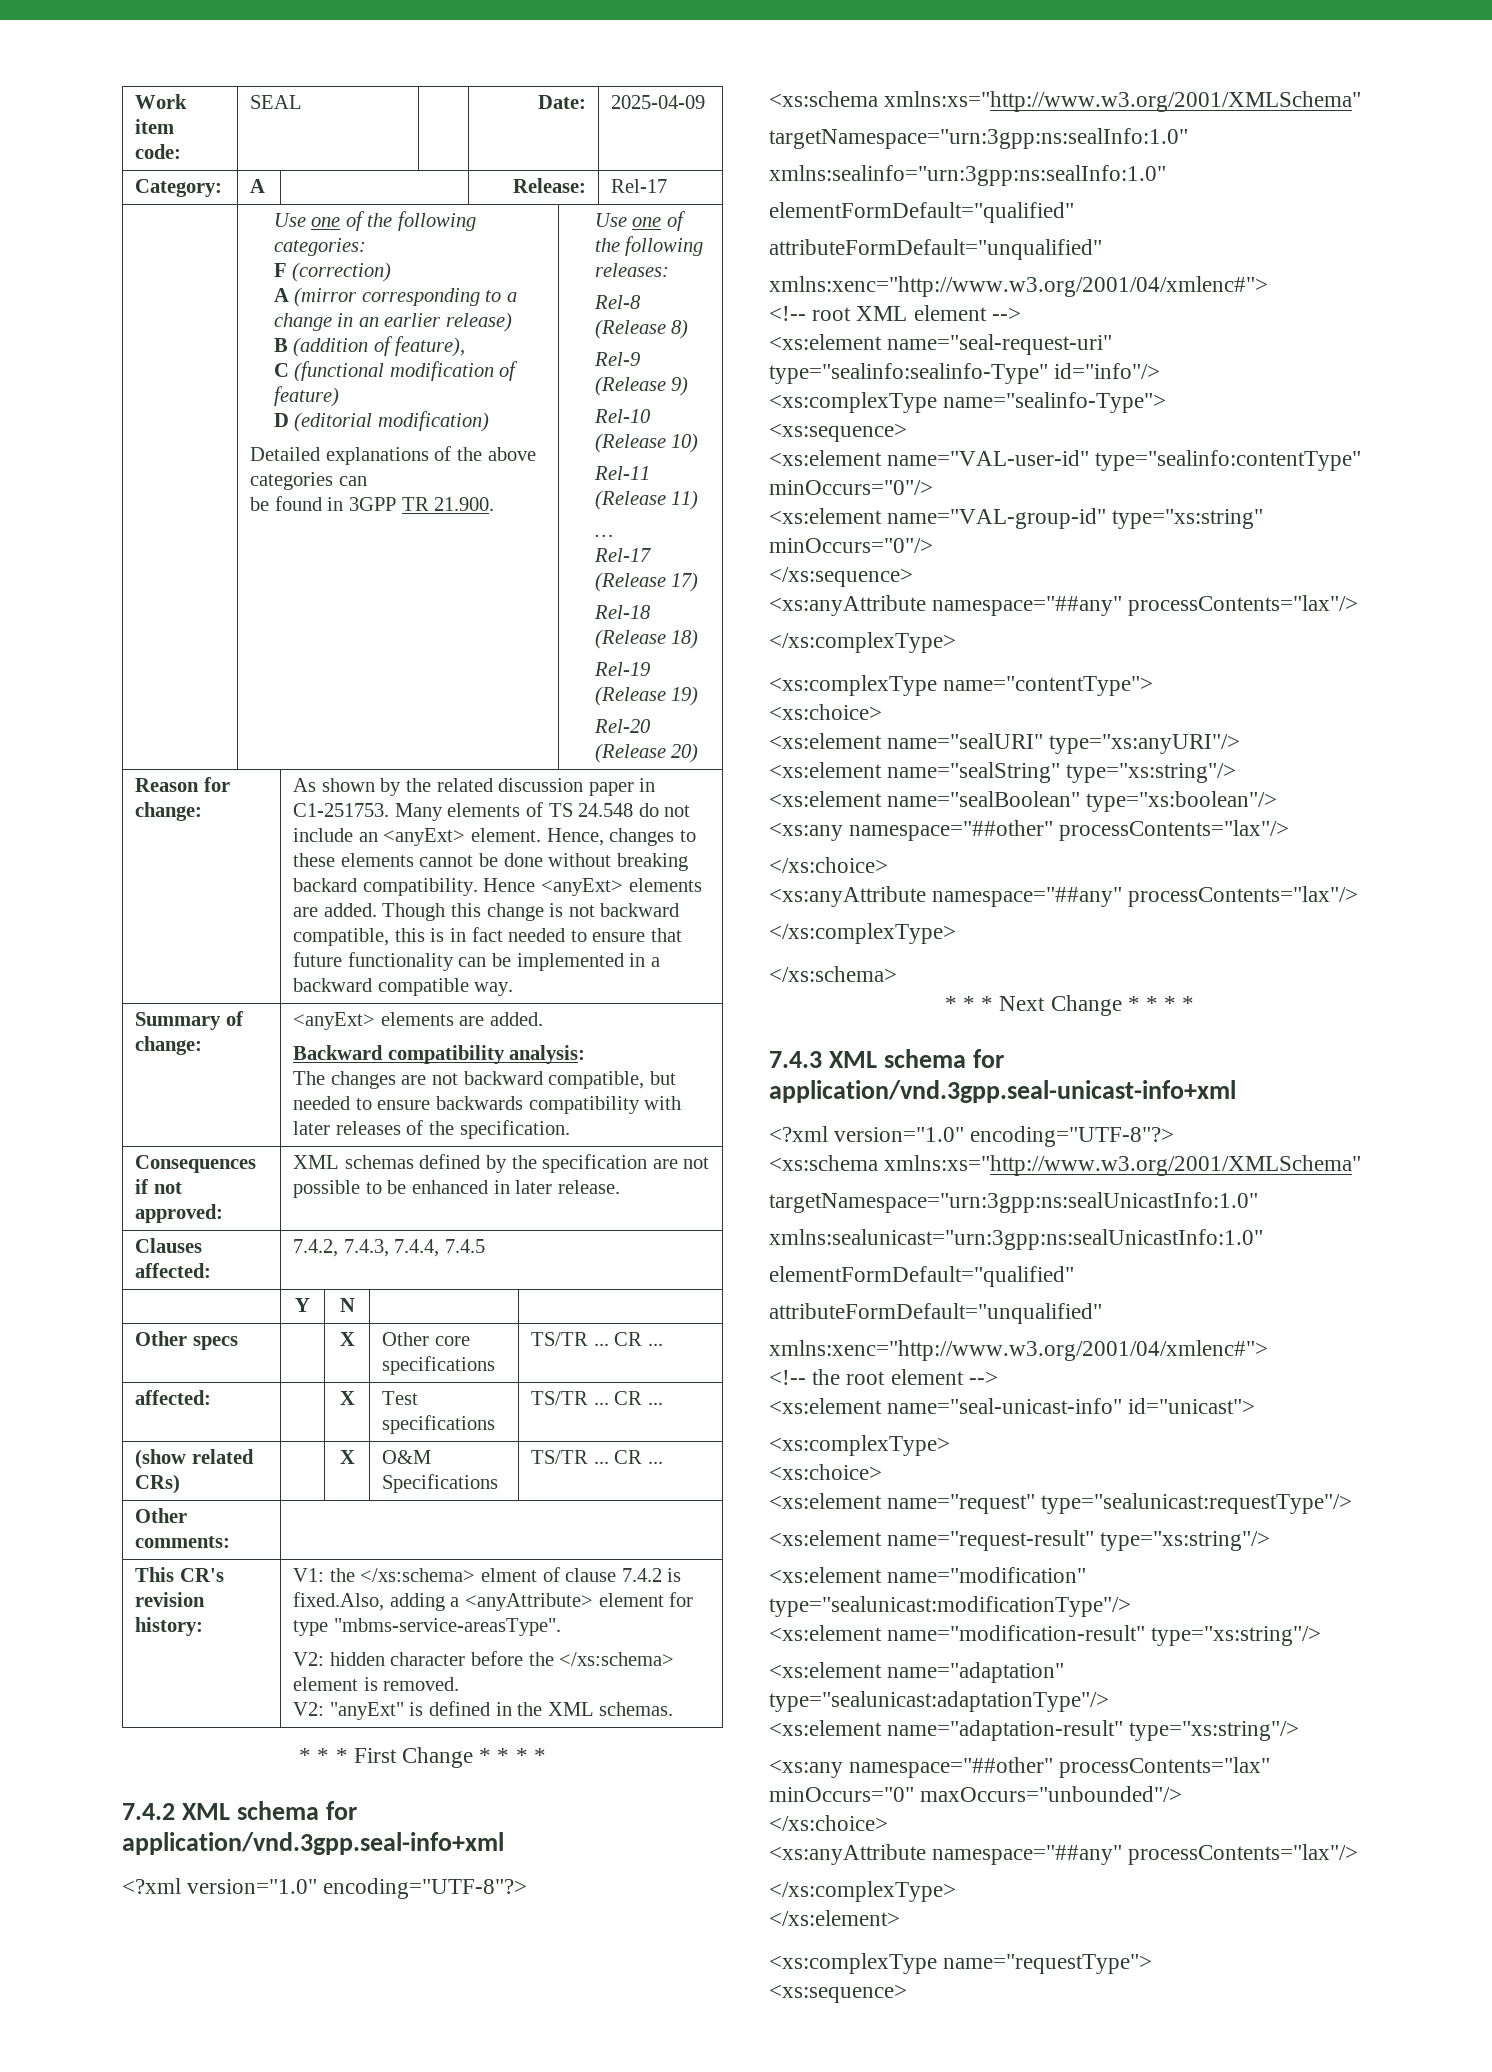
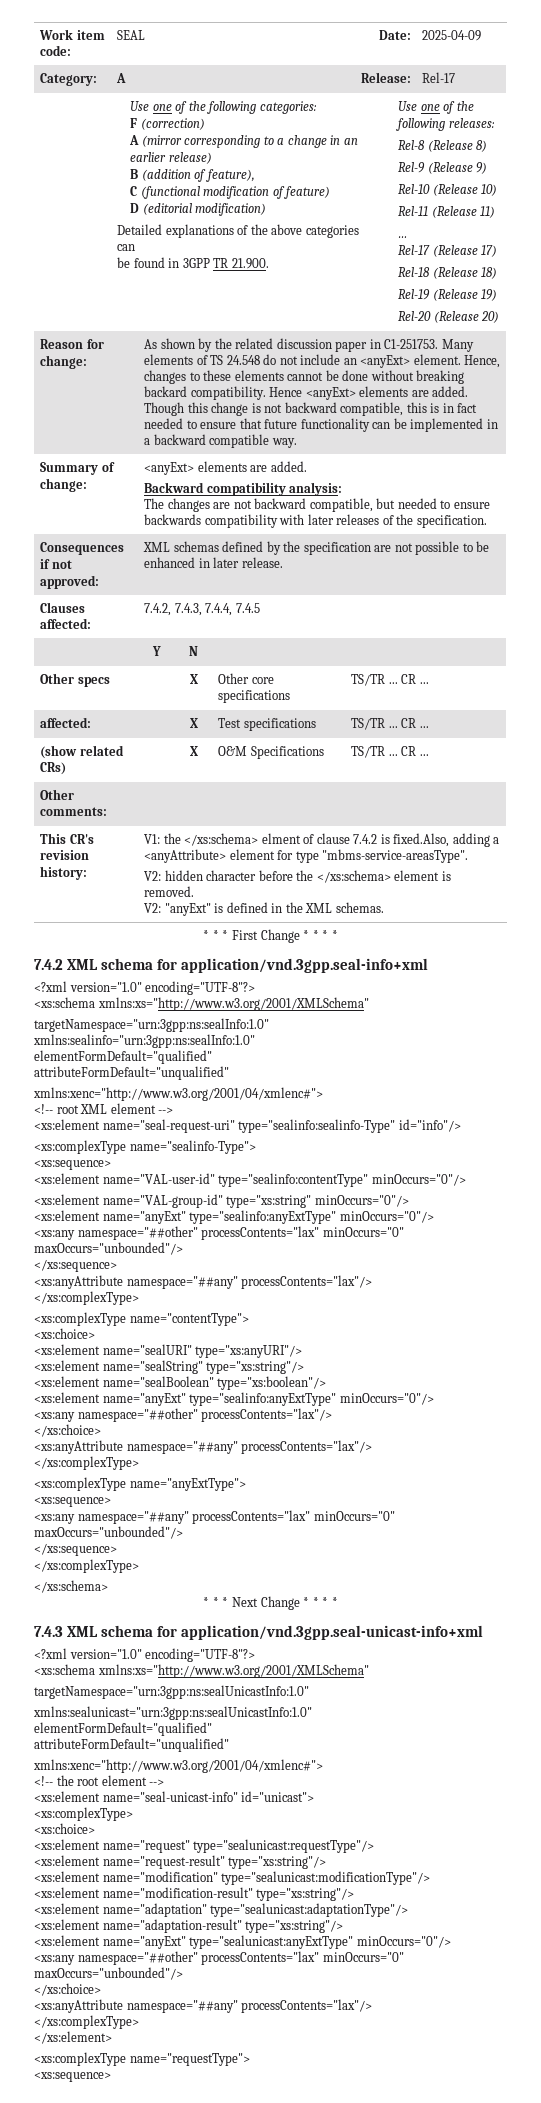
  <xs:element name="VAL-group-id" type="xs:string" minOccurs="0"/>
+ <xs:element name="anyExt" type="sealinfo:anyExtType" minOccurs="0"/>
+ <xs:any namespace="##other" processContents="lax" minOccurs="0" maxOccurs="unbounded"/>
  <xs:element name="sealBoolean" type="xs:boolean"/>
+ <xs:element name="anyExt" type="sealinfo:anyExtType" minOccurs="0"/>
+ <xs:complexType name="anyExtType">
+ <xs:sequence>
+ <xs:any namespace="##any" processContents="lax" minOccurs="0" maxOccurs="unbounded"/>
+ </xs:sequence>
+ </xs:complexType>
+ <xs:element name="anyExt" type="sealunicast:anyExtType" minOccurs="0"/>

